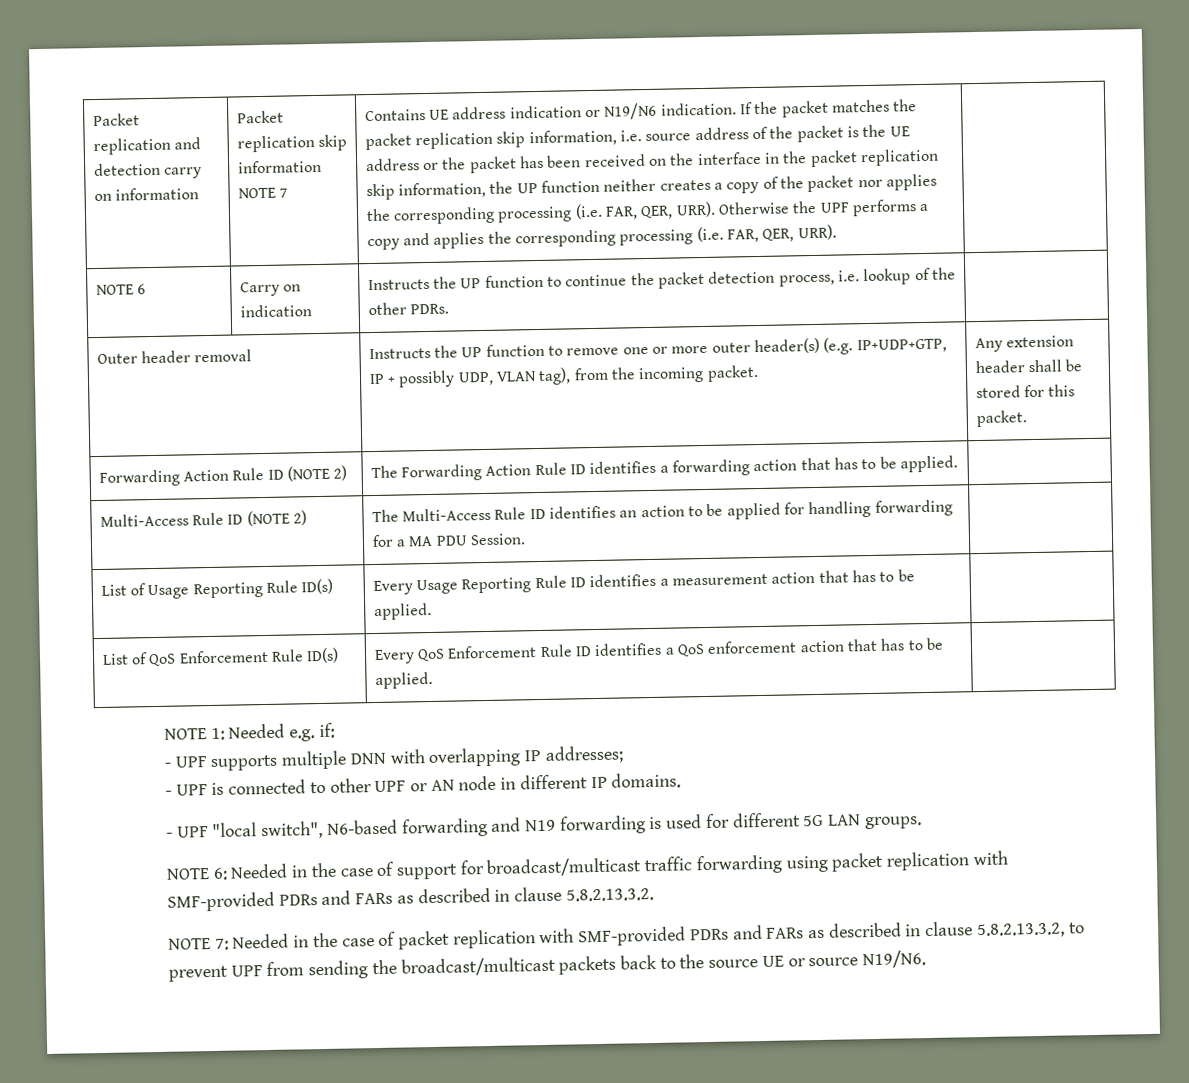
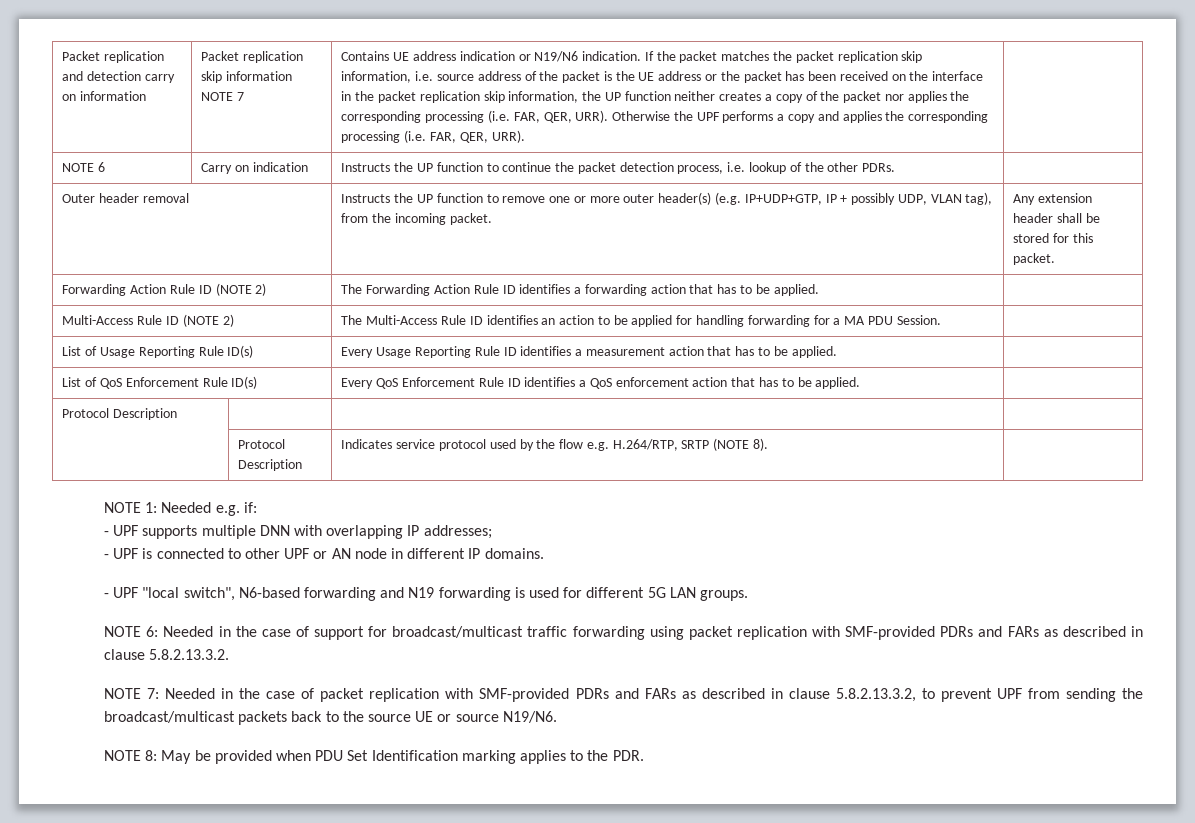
+ Protocol Description | | |
+ | Protocol Description | Indicates service protocol used by the flow e.g. H.264/RTP, SRTP (NOTE 8). |
+ NOTE 8: May be provided when PDU Set Identification marking applies to the PDR.

